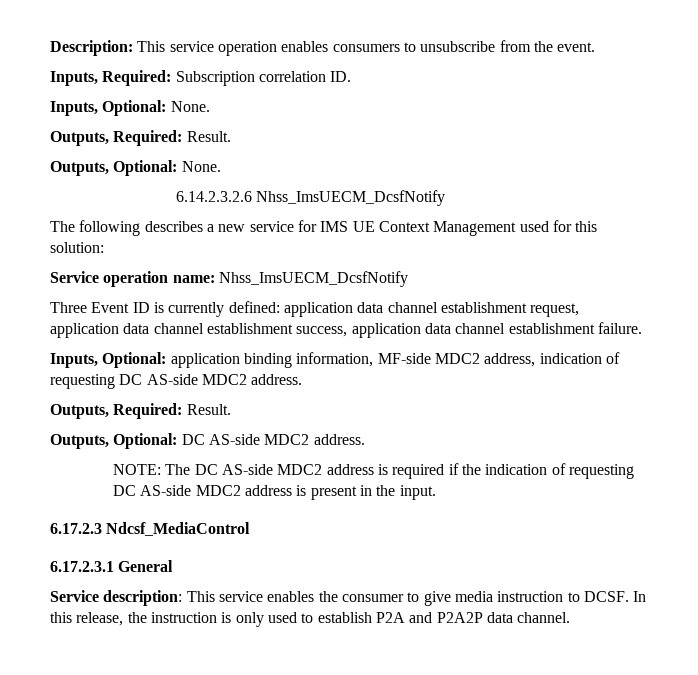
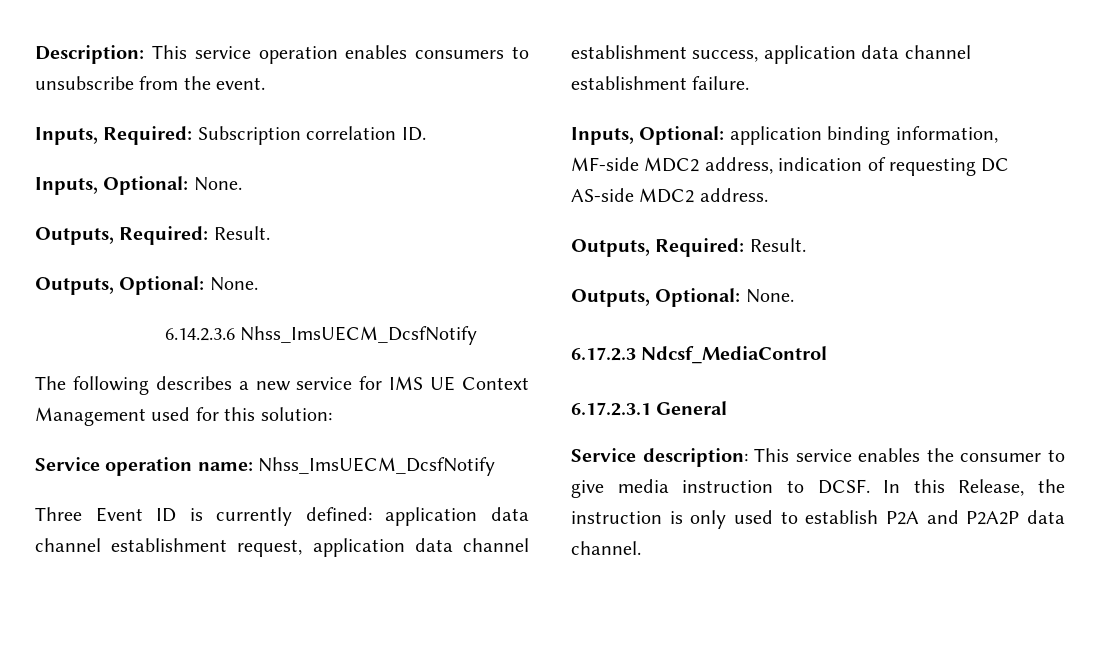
- 6.14.2.3.2.6 Nhss_ImsUECM_DcsfNotify
+ 6.14.2.3.6 Nhss_ImsUECM_DcsfNotify
  Inputs, Optional: application binding information, MF-side MDC2 address, indication of requesting DC AS-side MDC2 address.
  Outputs, Required: Result.
- Outputs, Optional: DC AS-side MDC2 address.
- NOTE: The DC AS-side MDC2 address is required if the indication of requesting DC AS-side MDC2 address is present in the input.
+ Outputs, Optional: None.
- In this release, the instruction is only used to establish P2A and P2A2P data channel.
+ In this Release, the instruction is only used to establish P2A and P2A2P data channel.

